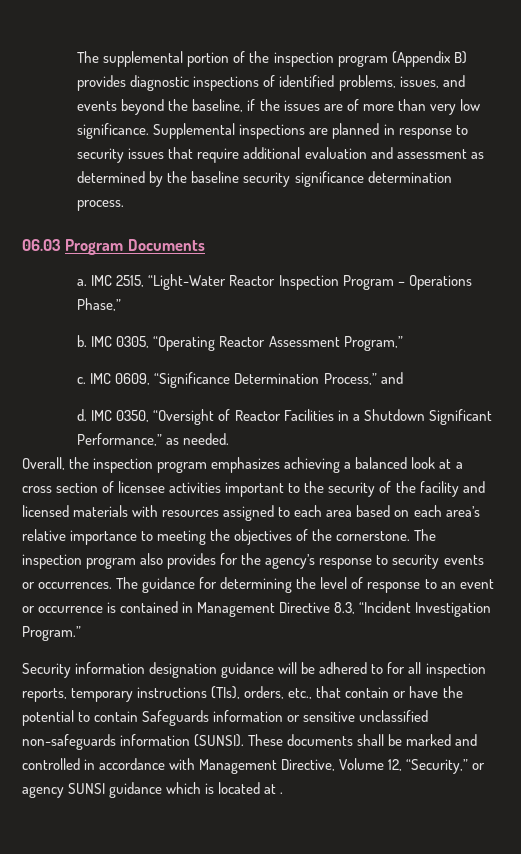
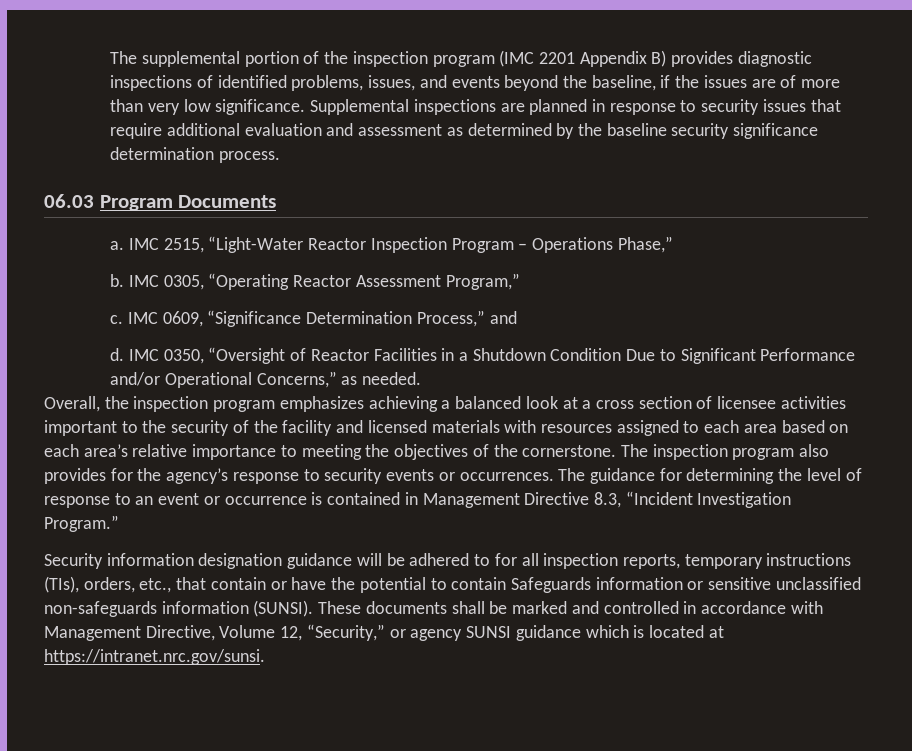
- The supplemental portion of the inspection program (Appendix B) provides diagnostic inspections of identified problems, issues, and events beyond the baseline, if the issues are of more than very low significance.
+ The supplemental portion of the inspection program (IMC 2201 Appendix B) provides diagnostic inspections of identified problems, issues, and events beyond the baseline, if the issues are of more than very low significance.
- IMC 0350, “Oversight of Reactor Facilities in a Shutdown Significant Performance,” as needed.
+ IMC 0350, “Oversight of Reactor Facilities in a Shutdown Condition Due to Significant Performance and/or Operational Concerns,” as needed.
- These documents shall be marked and controlled in accordance with Management Directive, Volume 12, “Security,” or agency SUNSI guidance which is located at .
+ These documents shall be marked and controlled in accordance with Management Directive, Volume 12, “Security,” or agency SUNSI guidance which is located at https://intranet.nrc.gov/sunsi.

